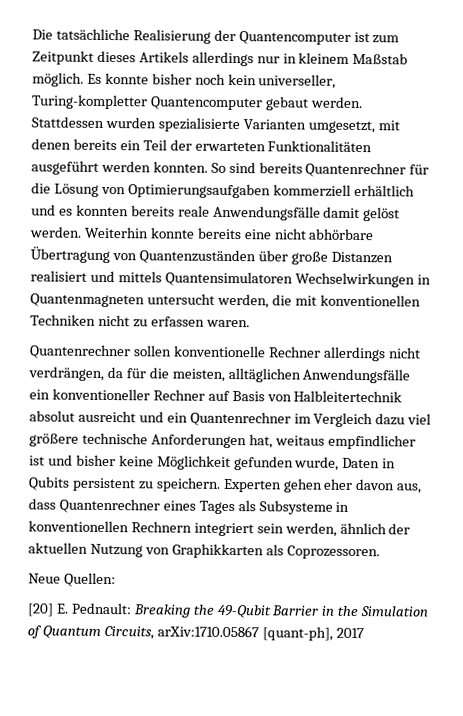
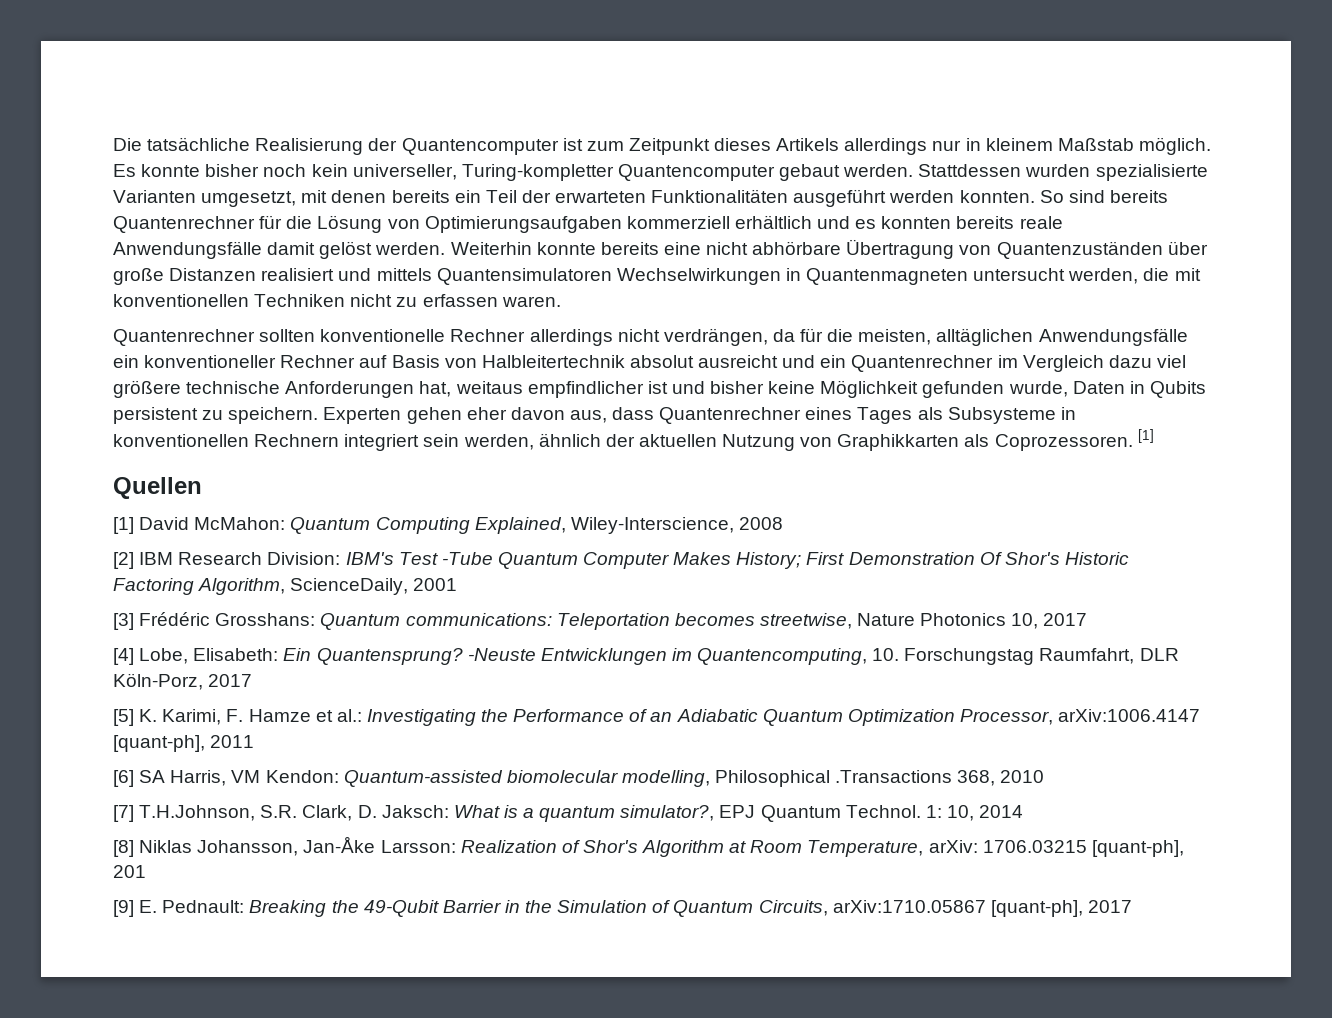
- Quantenrechner sollen konventionelle Rechner allerdings nicht verdrängen, da für die meisten, alltäglichen Anwendungsfälle ein konventioneller Rechner auf Basis von Halbleitertechnik absolut ausreicht und ein Quantenrechner im Vergleich dazu viel größere technische Anforderungen hat, weitaus empfindlicher ist und bisher keine Möglichkeit gefunden wurde, Daten in Qubits persistent zu speichern.
+ Quantenrechner sollten konventionelle Rechner allerdings nicht verdrängen, da für die meisten, alltäglichen Anwendungsfälle ein konventioneller Rechner auf Basis von Halbleitertechnik absolut ausreicht und ein Quantenrechner im Vergleich dazu viel größere technische Anforderungen hat, weitaus empfindlicher ist und bisher keine Möglichkeit gefunden wurde, Daten in Qubits persistent zu speichern.
- Experten gehen eher davon aus, dass Quantenrechner eines Tages als Subsysteme in konventionellen Rechnern integriert sein werden, ähnlich der aktuellen Nutzung von Graphikkarten als Coprozessoren.
- Neue Quellen:
- [20] E. Pednault: Breaking the 49-Qubit Barrier in the Simulation of Quantum Circuits, arXiv:1710.05867 [quant-ph], 2017
+ Experten gehen eher davon aus, dass Quantenrechner eines Tages als Subsysteme in konventionellen Rechnern integriert sein werden, ähnlich der aktuellen Nutzung von Graphikkarten als Coprozessoren. [1]
+ Quellen
+ [1] David McMahon: Quantum Computing Explained, Wiley-Interscience, 2008
+ [2] IBM Research Division: IBM's Test -Tube Quantum Computer Makes History; First Demonstration Of Shor's Historic Factoring Algorithm, ScienceDaily, 2001
+ [3] Frédéric Grosshans: Quantum communications: Teleportation becomes streetwise, Nature Photonics 10, 2017
+ [4] Lobe, Elisabeth: Ein Quantensprung? -Neuste Entwicklungen im Quantencomputing, 10. Forschungstag Raumfahrt, DLR Köln-Porz, 2017
+ [5] K. Karimi, F. Hamze et al.: Investigating the Performance of an Adiabatic Quantum Optimization Processor, arXiv:1006.4147 [quant-ph], 2011
+ [6] SA Harris, VM Kendon: Quantum-assisted biomolecular modelling, Philosophical .Transactions 368, 2010
+ [7] T.H.Johnson, S.R. Clark, D. Jaksch: What is a quantum simulator?, EPJ Quantum Technol. 1: 10, 2014
+ [8] Niklas Johansson, Jan-Åke Larsson: Realization of Shor's Algorithm at Room Temperature, arXiv: 1706.03215 [quant-ph], 201
+ [9] E. Pednault: Breaking the 49-Qubit Barrier in the Simulation of Quantum Circuits, arXiv:1710.05867 [quant-ph], 2017

